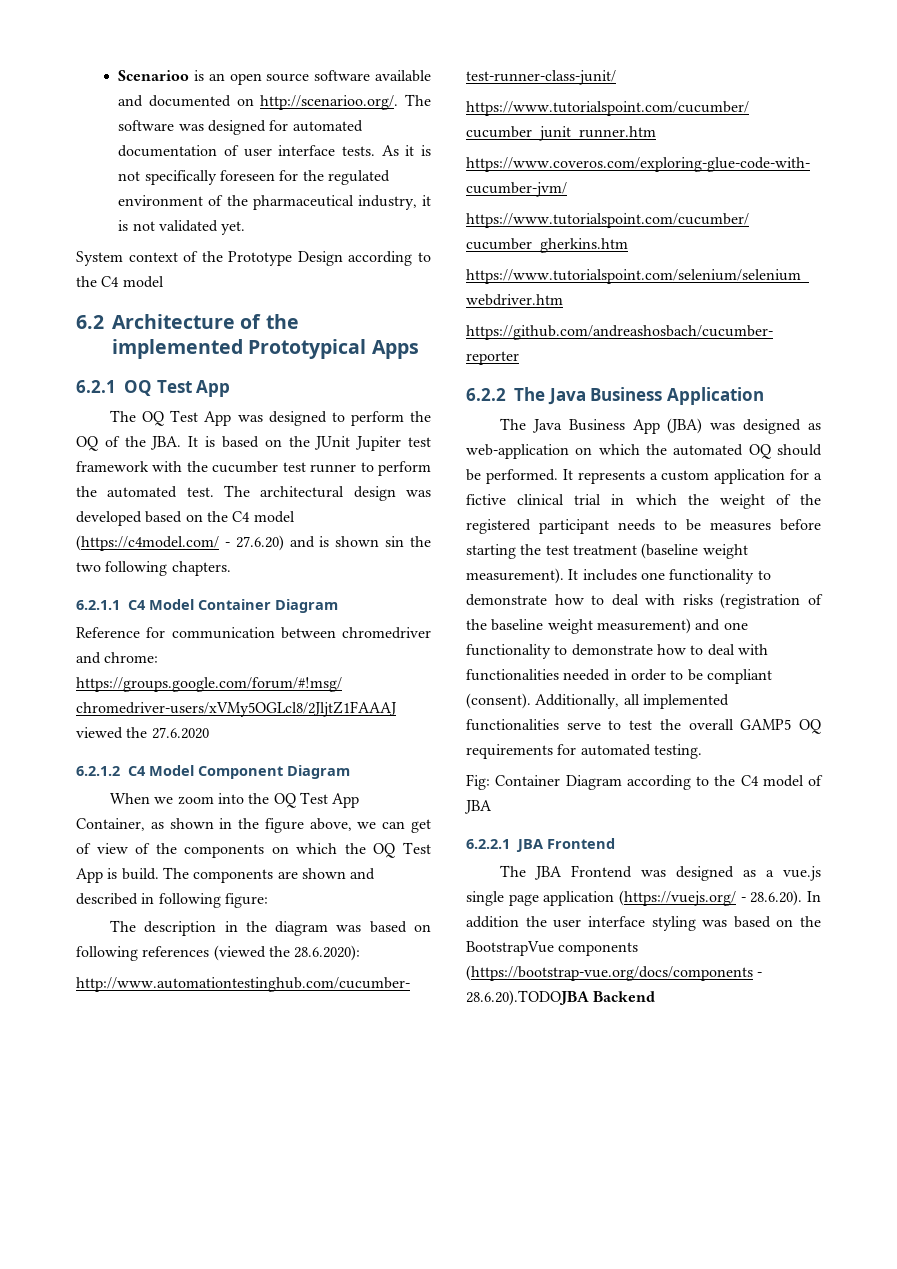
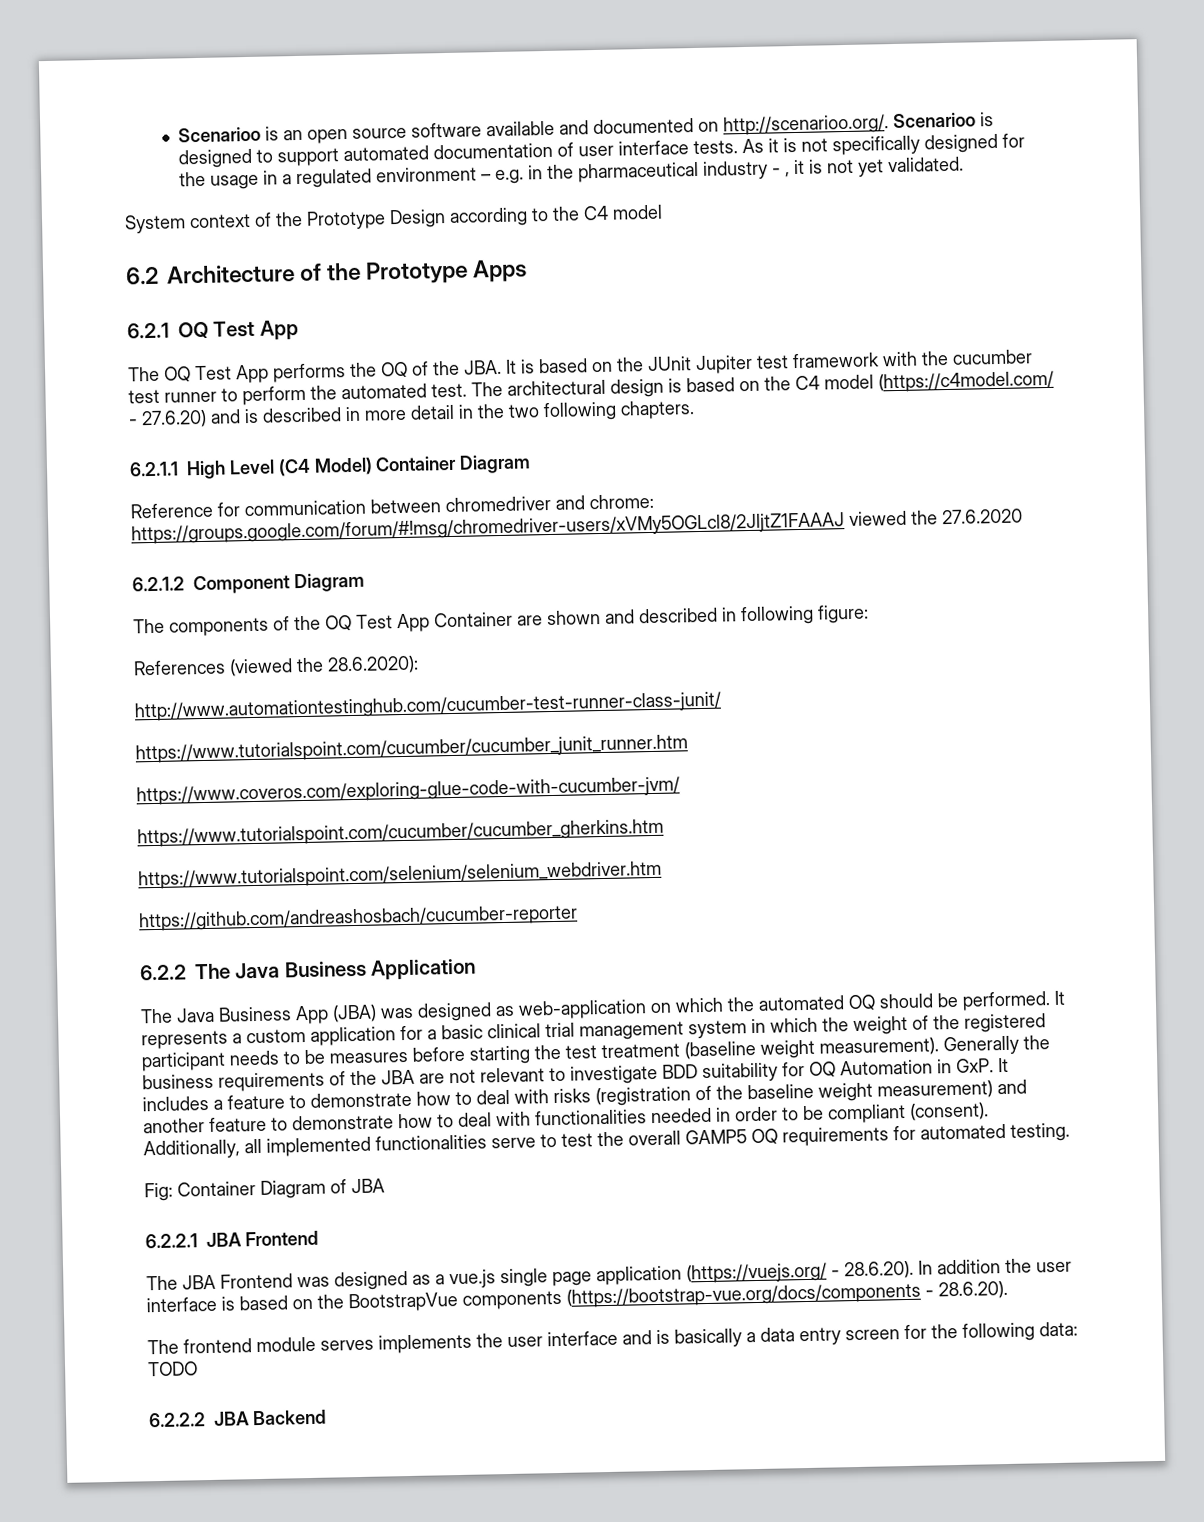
- Scenarioo is an open source software available and documented on http://scenarioo.org/. The software was designed for automated documentation of user interface tests.
+ Scenarioo is an open source software available and documented on http://scenarioo.org/. Scenarioo is designed to support automated documentation of user interface tests.
- As it is not specifically foreseen for the regulated environment of the pharmaceutical industry, it is not validated yet.
+ As it is not specifically designed for the usage in a regulated environment – e.g. in the pharmaceutical industry - , it is not yet validated.
- 6.2 Architecture of the implemented Prototypical Apps
+ 6.2 Architecture of the Prototype Apps
- The OQ Test App was designed to perform the OQ of the JBA. It is based on the JUnit Jupiter test framework with the cucumber test runner to perform the automated test.
+ The OQ Test App performs the OQ of the JBA. It is based on the JUnit Jupiter test framework with the cucumber test runner to perform the automated test.
- The architectural design was developed based on the C4 model (https://c4model.com/ - 27.6.20) and is shown sin the two following chapters.
+ The architectural design is based on the C4 model (https://c4model.com/ - 27.6.20) and is described in more detail in the two following chapters.
- 6.2.1.1 C4 Model Container Diagram
+ 6.2.1.1 High Level (C4 Model) Container Diagram
- 6.2.1.2 C4 Model Component Diagram
+ 6.2.1.2 Component Diagram
- When we zoom into the OQ Test App Container, as shown in the figure above, we can get of view of the components on which the OQ Test App is build. The components are shown and described in following figure:
+ The components of the OQ Test App Container are shown and described in following figure:
- The description in the diagram was based on following references (viewed the 28.6.2020):
+ References (viewed the 28.6.2020):
- It represents a custom application for a fictive clinical trial in which the weight of the registered participant needs to be measures before starting the test treatment (baseline weight measurement).
+ It represents a custom application for a basic clinical trial management system in which the weight of the registered participant needs to be measures before starting the test treatment (baseline weight measurement).
- It includes one functionality to demonstrate how to deal with risks (registration of the baseline weight measurement) and one functionality to demonstrate how to deal with functionalities needed in order to be compliant (consent).
+ Generally the business requirements of the JBA are not relevant to investigate BDD suitability for OQ Automation in GxP. It includes a feature to demonstrate how to deal with risks (registration of the baseline weight measurement) and another feature to demonstrate how to deal with functionalities needed in order to be compliant (consent).
- Fig: Container Diagram according to the C4 model of JBA
+ Fig: Container Diagram of JBA
- The JBA Frontend was designed as a vue.js single page application (https://vuejs.org/ - 28.6.20). In addition the user interface styling was based on the BootstrapVue components (https://bootstrap-vue.org/docs/components - 28.6.20).TODOJBA Backend
+ The JBA Frontend was designed as a vue.js single page application (https://vuejs.org/ - 28.6.20). In addition the user interface is based on the BootstrapVue components (https://bootstrap-vue.org/docs/components - 28.6.20).
+ The frontend module serves implements the user interface and is basically a data entry screen for the following data: TODO
+ 6.2.2.2 JBA Backend

